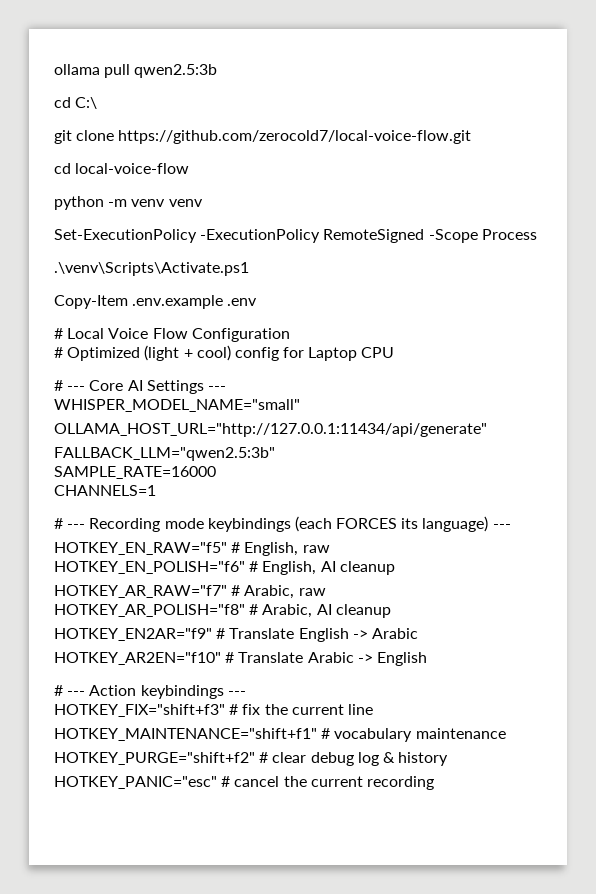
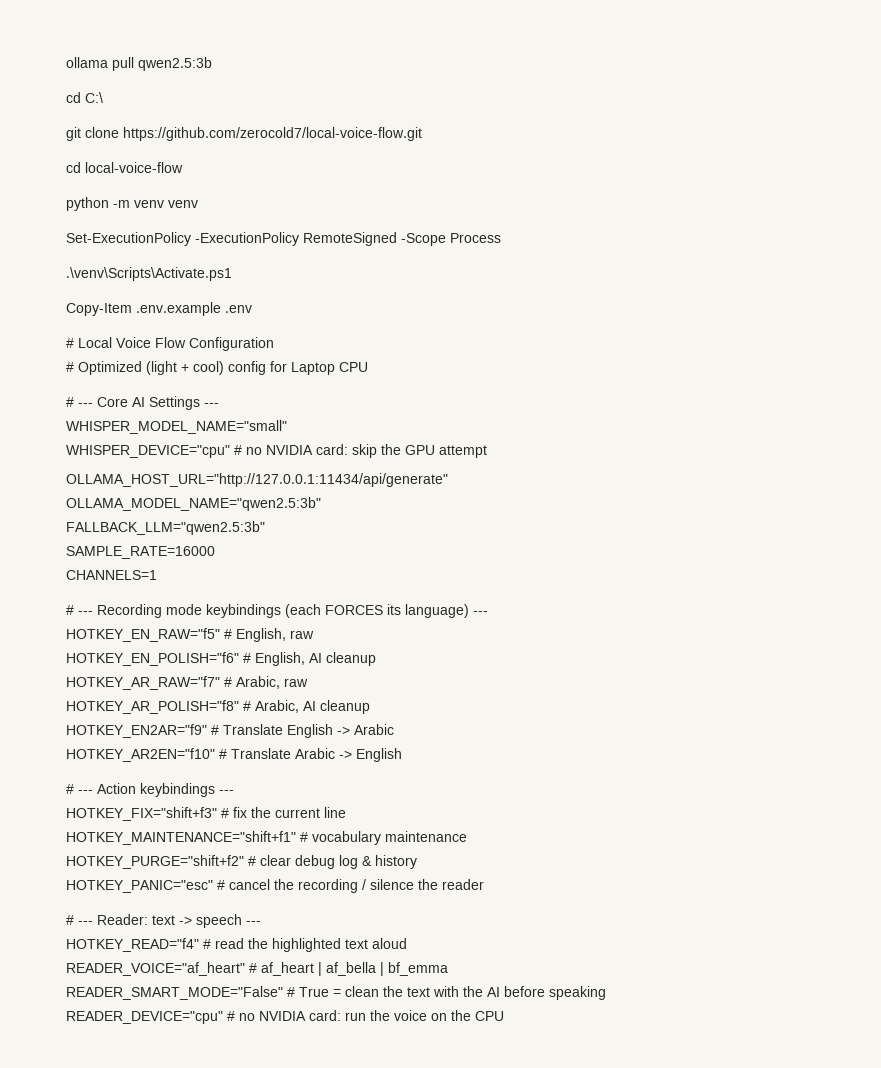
+ WHISPER_DEVICE="cpu" # no NVIDIA card: skip the GPU attempt
+ OLLAMA_MODEL_NAME="qwen2.5:3b"
- HOTKEY_PANIC="esc" # cancel the current recording
+ HOTKEY_PANIC="esc" # cancel the recording / silence the reader
+ # --- Reader: text -> speech ---
+ HOTKEY_READ="f4" # read the highlighted text aloud
+ READER_VOICE="af_heart" # af_heart | af_bella | bf_emma
+ READER_SMART_MODE="False" # True = clean the text with the AI before speaking
+ READER_DEVICE="cpu" # no NVIDIA card: run the voice on the CPU

